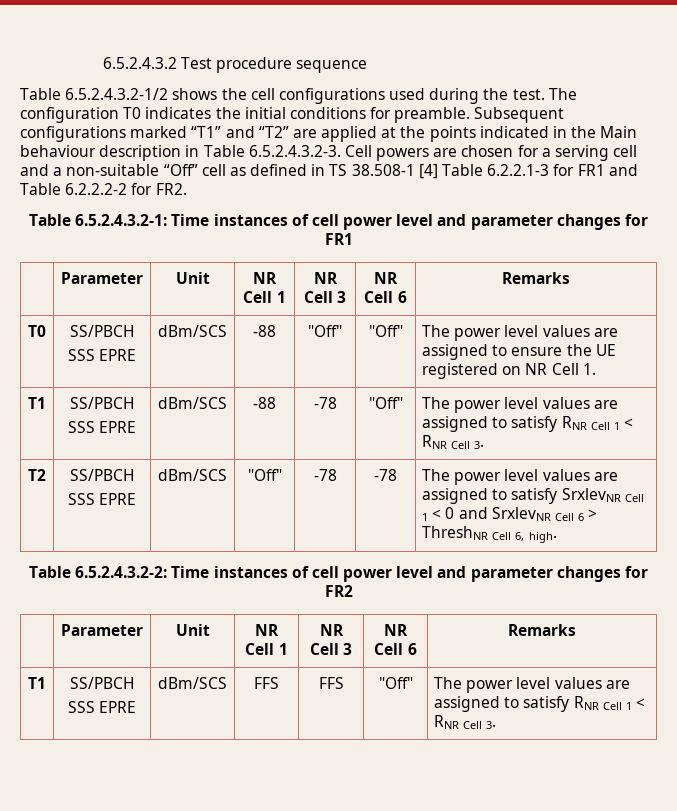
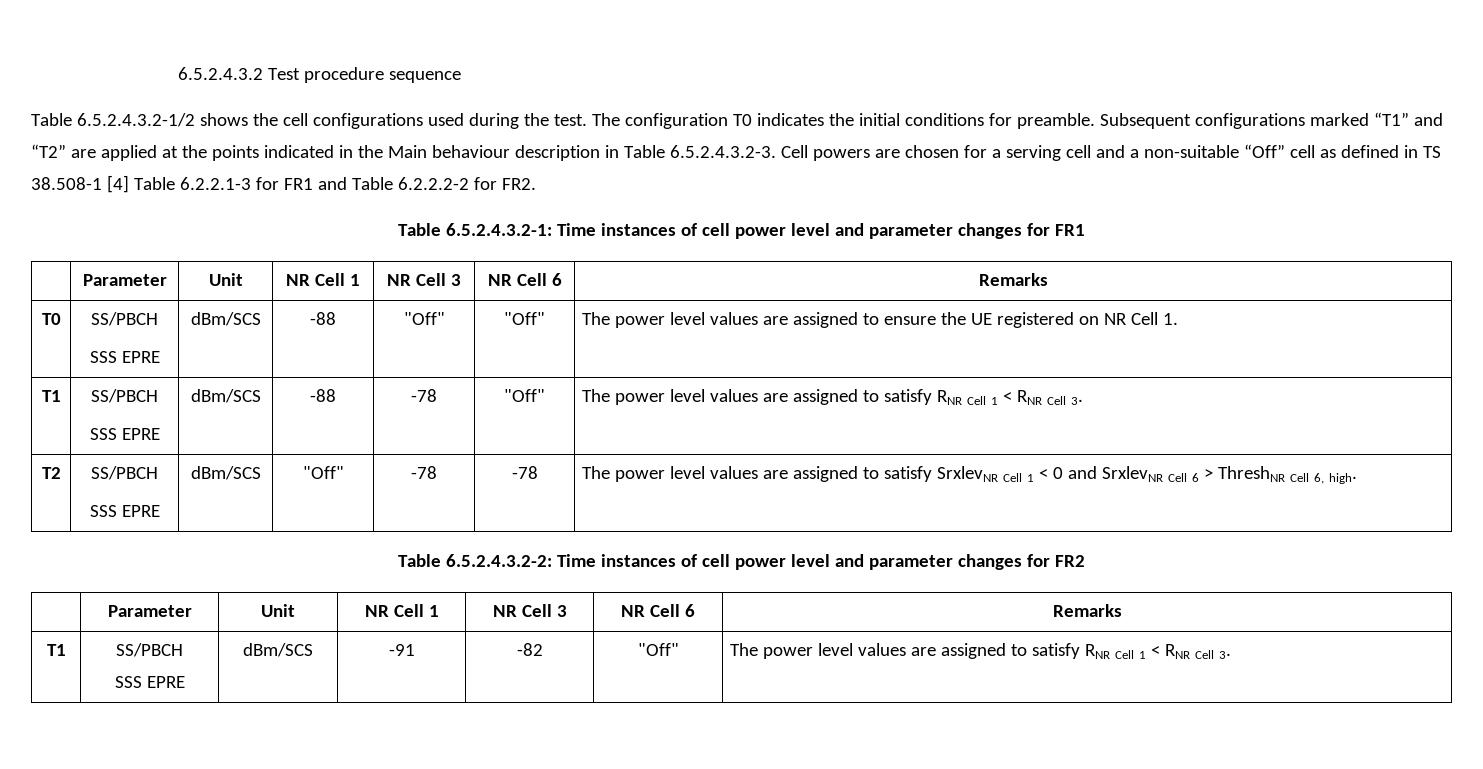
  Table 6.5.2.4.3.2-2: Time instances of cell power level and parameter changes for FR2
  | Parameter | Unit | NR Cell 1 | NR Cell 3 | NR Cell 6 | Remarks
  T1 | SS/PBCH
- SSS EPRE | dBm/SCS | FFS | FFS | "Off" | The power level values are assigned to satisfy RNR Cell 1 < RNR Cell 3.
+ SSS EPRE | dBm/SCS | -91 | -82 | "Off" | The power level values are assigned to satisfy RNR Cell 1 < RNR Cell 3.

